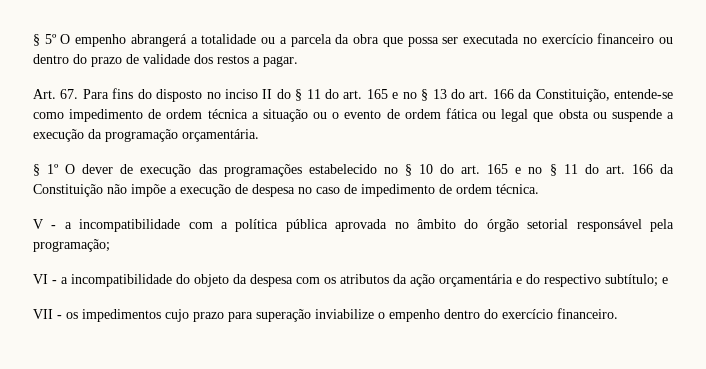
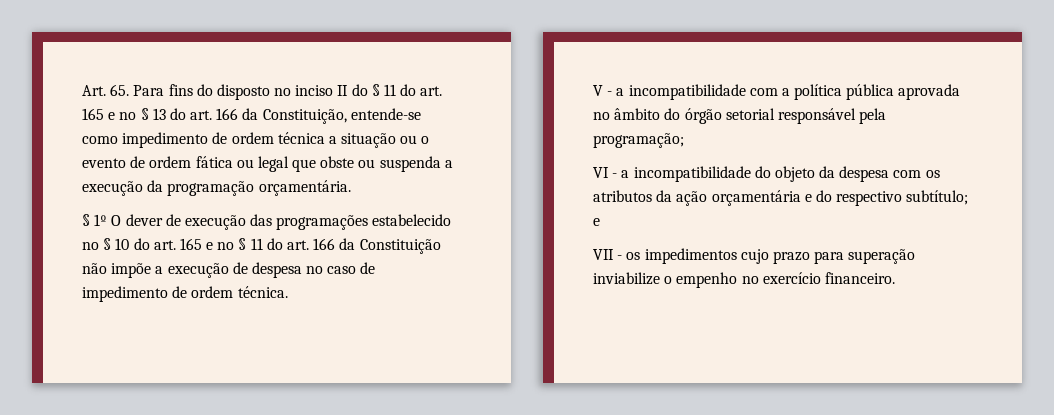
- § 5º O empenho abrangerá a totalidade ou a parcela da obra que possa ser executada no exercício financeiro ou dentro do prazo de validade dos restos a pagar.
- Art. 67. Para fins do disposto no inciso II do § 11 do art. 165 e no § 13 do art. 166 da Constituição, entende-se como impedimento de ordem técnica a situação ou o evento de ordem fática ou legal que obsta ou suspende a execução da programação orçamentária.
+ Art. 65. Para fins do disposto no inciso II do § 11 do art. 165 e no § 13 do art. 166 da Constituição, entende-se como impedimento de ordem técnica a situação ou o evento de ordem fática ou legal que obste ou suspenda a execução da programação orçamentária.
- VII - os impedimentos cujo prazo para superação inviabilize o empenho dentro do exercício financeiro.
+ VII - os impedimentos cujo prazo para superação inviabilize o empenho no exercício financeiro.

